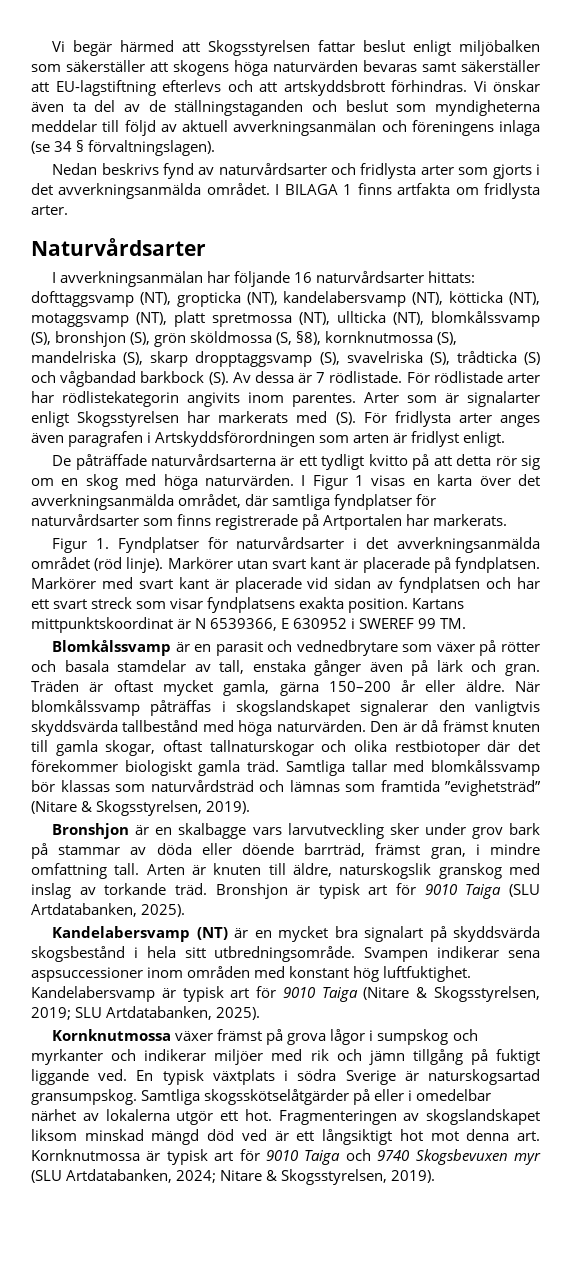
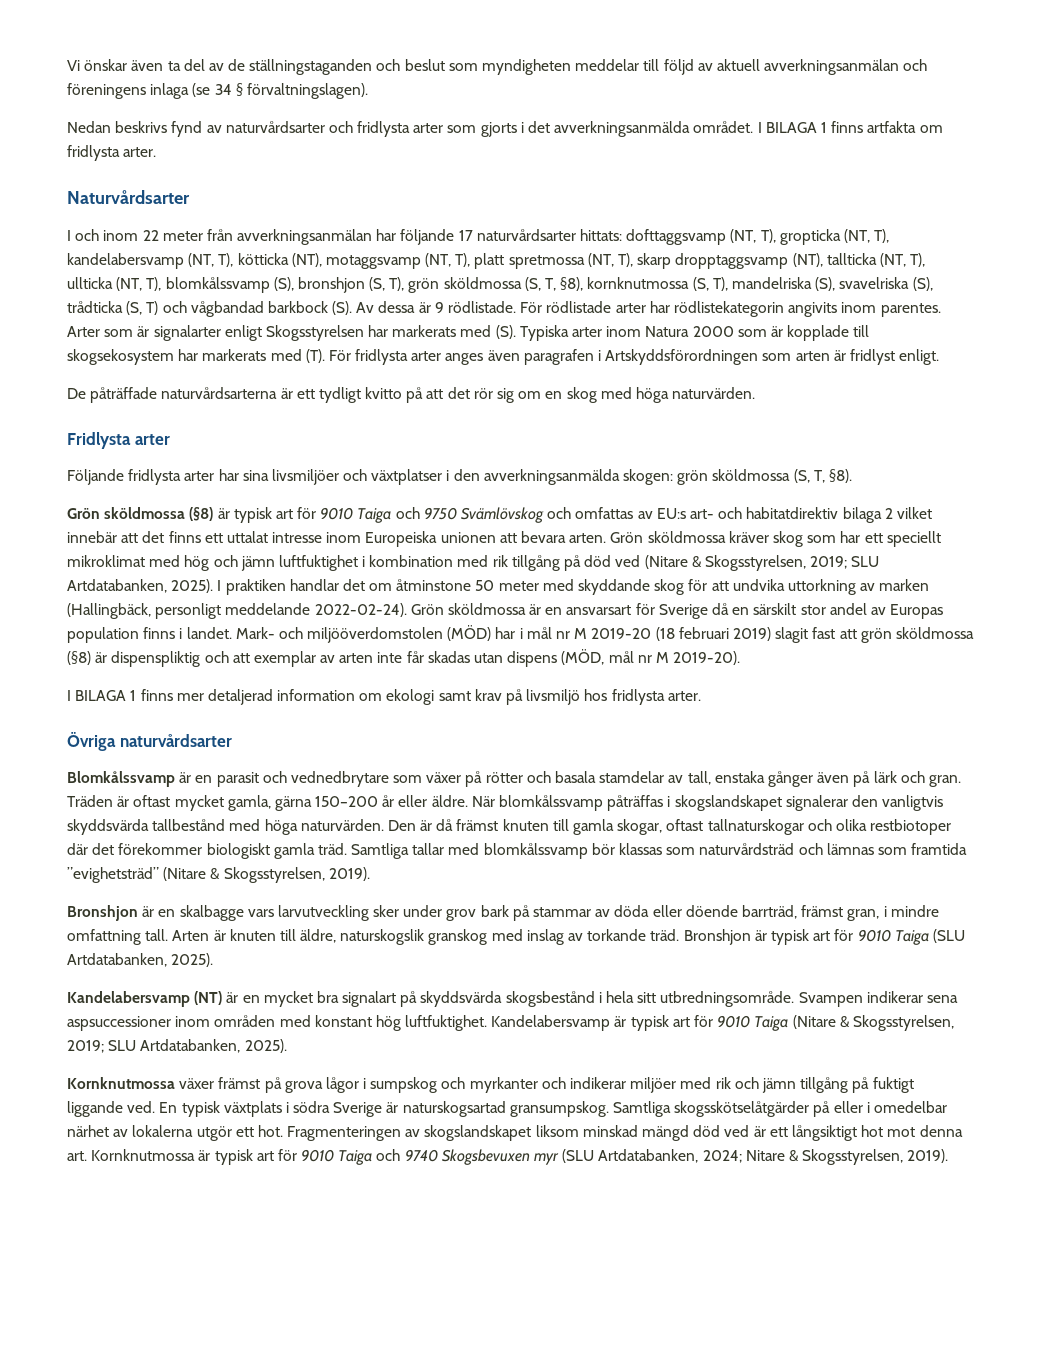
- Vi begär härmed att Skogsstyrelsen fattar beslut enligt miljöbalken som säkerställer att skogens höga naturvärden bevaras samt säkerställer att EU-lagstiftning efterlevs och att artskyddsbrott förhindras. Vi önskar även ta del av de ställningstaganden och beslut som myndigheterna meddelar till följd av aktuell avverkningsanmälan och föreningens inlaga (se 34 § förvaltningslagen).
+ Vi önskar även ta del av de ställningstaganden och beslut som myndigheten meddelar till följd av aktuell avverkningsanmälan och föreningens inlaga (se 34 § förvaltningslagen).
- I avverkningsanmälan har följande 16 naturvårdsarter hittats: dofttaggsvamp (NT), gropticka (NT), kandelabersvamp (NT), kötticka (NT), motaggsvamp (NT), platt spretmossa (NT), ullticka (NT), blomkålssvamp (S), bronshjon (S), grön sköldmossa (S, §8), kornknutmossa (S), mandelriska (S), skarp dropptaggsvamp (S), svavelriska (S), trådticka (S) och vågbandad barkbock (S). Av dessa är 7 rödlistade.
+ I och inom 22 meter från avverkningsanmälan har följande 17 naturvårdsarter hittats: dofttaggsvamp (NT, T), gropticka (NT, T), kandelabersvamp (NT, T), kötticka (NT), motaggsvamp (NT, T), platt spretmossa (NT, T), skarp dropptaggsvamp (NT), tallticka (NT, T), ullticka (NT, T), blomkålssvamp (S), bronshjon (S, T), grön sköldmossa (S, T, §8), kornknutmossa (S, T), mandelriska (S), svavelriska (S), trådticka (S, T) och vågbandad barkbock (S). Av dessa är 9 rödlistade.
- Arter som är signalarter enligt Skogsstyrelsen har markerats med (S). För fridlysta arter anges även paragrafen i Artskyddsförordningen som arten är fridlyst enligt.
+ Arter som är signalarter enligt Skogsstyrelsen har markerats med (S). Typiska arter inom Natura 2000 som är kopplade till skogsekosystem har markerats med (T). För fridlysta arter anges även paragrafen i Artskyddsförordningen som arten är fridlyst enligt.
- De påträffade naturvårdsarterna är ett tydligt kvitto på att detta rör sig om en skog med höga naturvärden. I Figur 1 visas en karta över det avverkningsanmälda området, där samtliga fyndplatser för naturvårdsarter som finns registrerade på Artportalen har markerats.
- Figur 1. Fyndplatser för naturvårdsarter i det avverkningsanmälda området (röd linje). Markörer utan svart kant är placerade på fyndplatsen. Markörer med svart kant är placerade vid sidan av fyndplatsen och har ett svart streck som visar fyndplatsens exakta position. Kartans mittpunktskoordinat är N 6539366, E 630952 i SWEREF 99 TM.
+ De påträffade naturvårdsarterna är ett tydligt kvitto på att det rör sig om en skog med höga naturvärden.
+ Fridlysta arter
+ Följande fridlysta arter har sina livsmiljöer och växtplatser i den avverkningsanmälda skogen: grön sköldmossa (S, T, §8).
+ Grön sköldmossa (§8) är typisk art för 9010 Taiga och 9750 Svämlövskog och omfattas av EU:s art- och habitatdirektiv bilaga 2 vilket innebär att det finns ett uttalat intresse inom Europeiska unionen att bevara arten. Grön sköldmossa kräver skog som har ett speciellt mikroklimat med hög och jämn luftfuktighet i kombination med rik tillgång på död ved (Nitare & Skogsstyrelsen, 2019; SLU Artdatabanken, 2025). I praktiken handlar det om åtminstone 50 meter med skyddande skog för att undvika uttorkning av marken (Hallingbäck, personligt meddelande 2022-02-24). Grön sköldmossa är en ansvarsart för Sverige då en särskilt stor andel av Europas population finns i landet. Mark- och miljööverdomstolen (MÖD) har i mål nr M 2019-20 (18 februari 2019) slagit fast att grön sköldmossa (§8) är dispenspliktig och att exemplar av arten inte får skadas utan dispens (MÖD, mål nr M 2019-20).
+ I BILAGA 1 finns mer detaljerad information om ekologi samt krav på livsmiljö hos fridlysta arter.
+ Övriga naturvårdsarter

